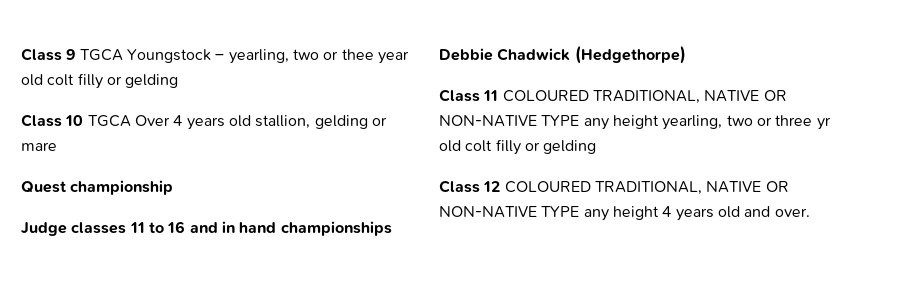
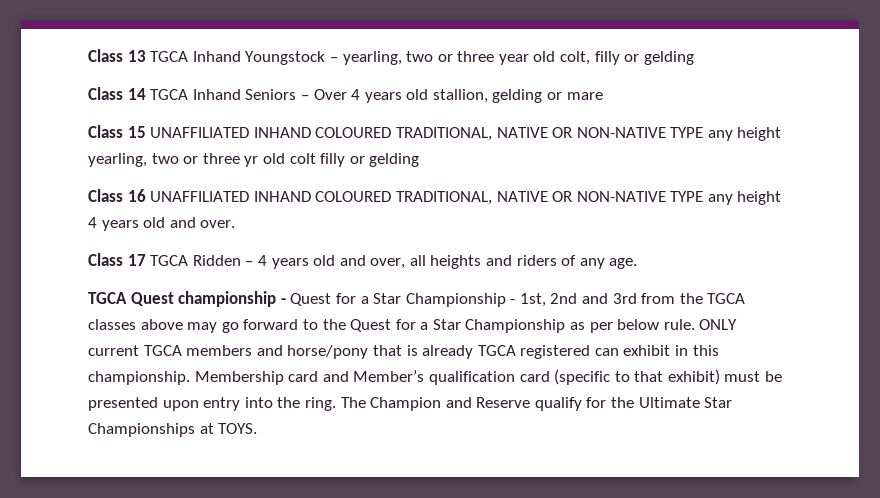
- Class 9 TGCA Youngstock – yearling, two or thee year old colt filly or gelding
- Class 10 TGCA Over 4 years old stallion, gelding or mare
+ Class 13 TGCA Inhand Youngstock – yearling, two or three year old colt, filly or gelding
+ Class 14 TGCA Inhand Seniors – Over 4 years old stallion, gelding or mare
- Quest championship
- Judge classes 11 to 16 and in hand championships Debbie Chadwick (Hedgethorpe)
- Class 11 COLOURED TRADITIONAL, NATIVE OR NON-NATIVE TYPE any height yearling, two or three yr old colt filly or gelding
+ Class 15 UNAFFILIATED INHAND COLOURED TRADITIONAL, NATIVE OR NON-NATIVE TYPE any height yearling, two or three yr old colt filly or gelding
- Class 12 COLOURED TRADITIONAL, NATIVE OR NON-NATIVE TYPE any height 4 years old and over.
+ Class 16 UNAFFILIATED INHAND COLOURED TRADITIONAL, NATIVE OR NON-NATIVE TYPE any height 4 years old and over.
+ Class 17 TGCA Ridden – 4 years old and over, all heights and riders of any age.
+ TGCA Quest championship - Quest for a Star Championship - 1st, 2nd and 3rd from the TGCA classes above may go forward to the Quest for a Star Championship as per below rule. ONLY current TGCA members and horse/pony that is already TGCA registered can exhibit in this championship. Membership card and Member’s qualification card (specific to that exhibit) must be presented upon entry into the ring. The Champion and Reserve qualify for the Ultimate Star Championships at TOYS.

